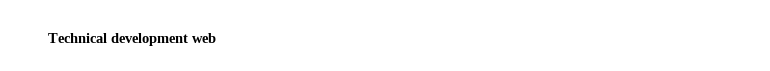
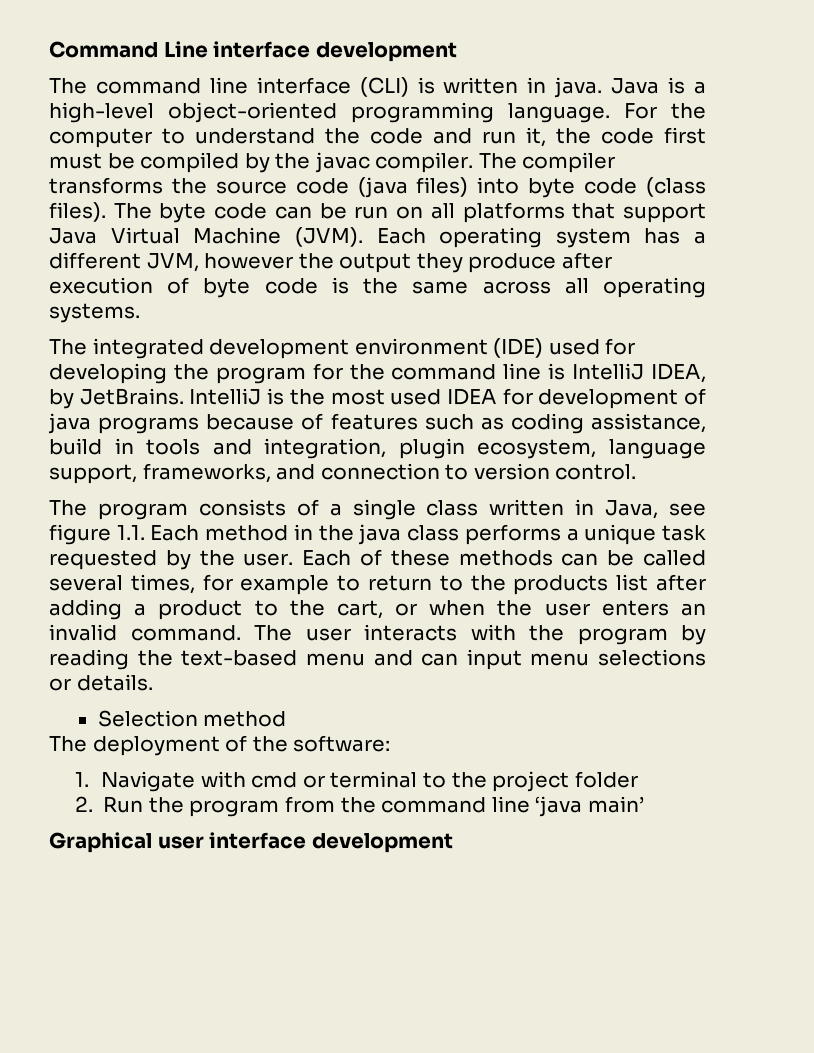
- Technical development web
+ Command Line interface development
+ The command line interface (CLI) is written in java. Java is a high-level object-oriented programming language. For the computer to understand the code and run it, the code first must be compiled by the javac compiler. The compiler transforms the source code (java files) into byte code (class files). The byte code can be run on all platforms that support Java Virtual Machine (JVM). Each operating system has a different JVM, however the output they produce after execution of byte code is the same across all operating systems.
+ The integrated development environment (IDE) used for developing the program for the command line is IntelliJ IDEA, by JetBrains. IntelliJ is the most used IDEA for development of java programs because of features such as coding assistance, build in tools and integration, plugin ecosystem, language support, frameworks, and connection to version control.
+ The program consists of a single class written in Java, see figure 1.1. Each method in the java class performs a unique task requested by the user. Each of these methods can be called several times, for example to return to the products list after adding a product to the cart, or when the user enters an invalid command. The user interacts with the program by reading the text-based menu and can input menu selections or details.
+ Selection method
+ The deployment of the software:
+ 1. Navigate with cmd or terminal to the project folder
+ 2. Run the program from the command line ‘java main’
+ Graphical user interface development

